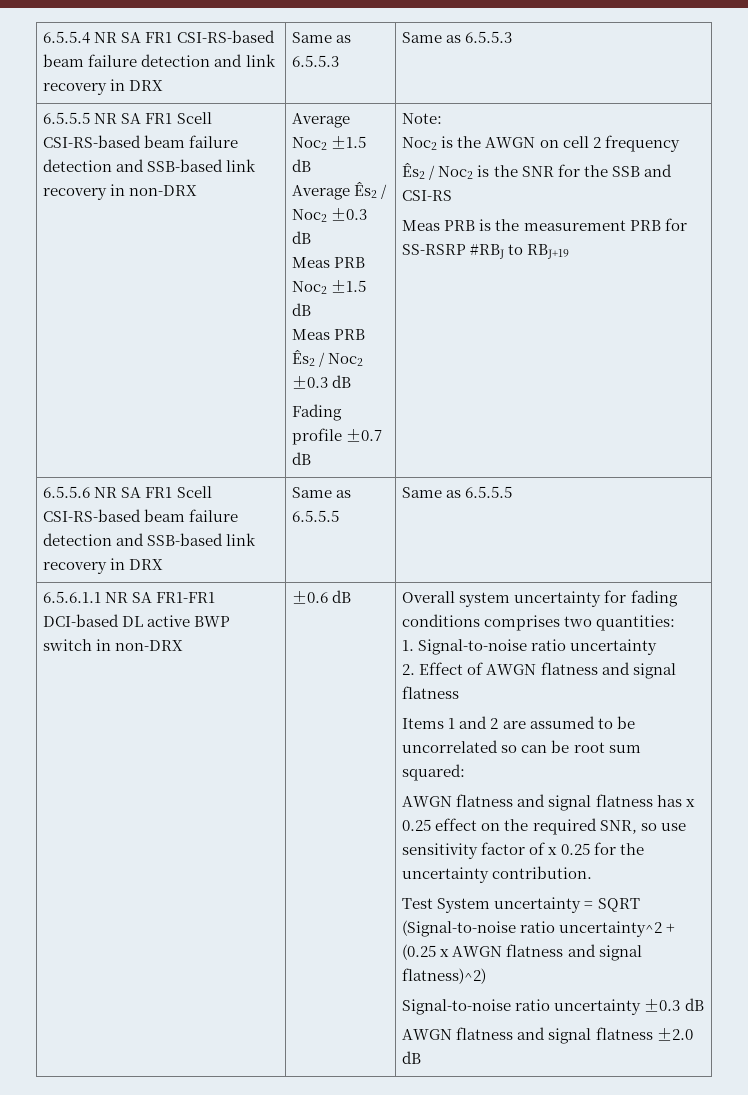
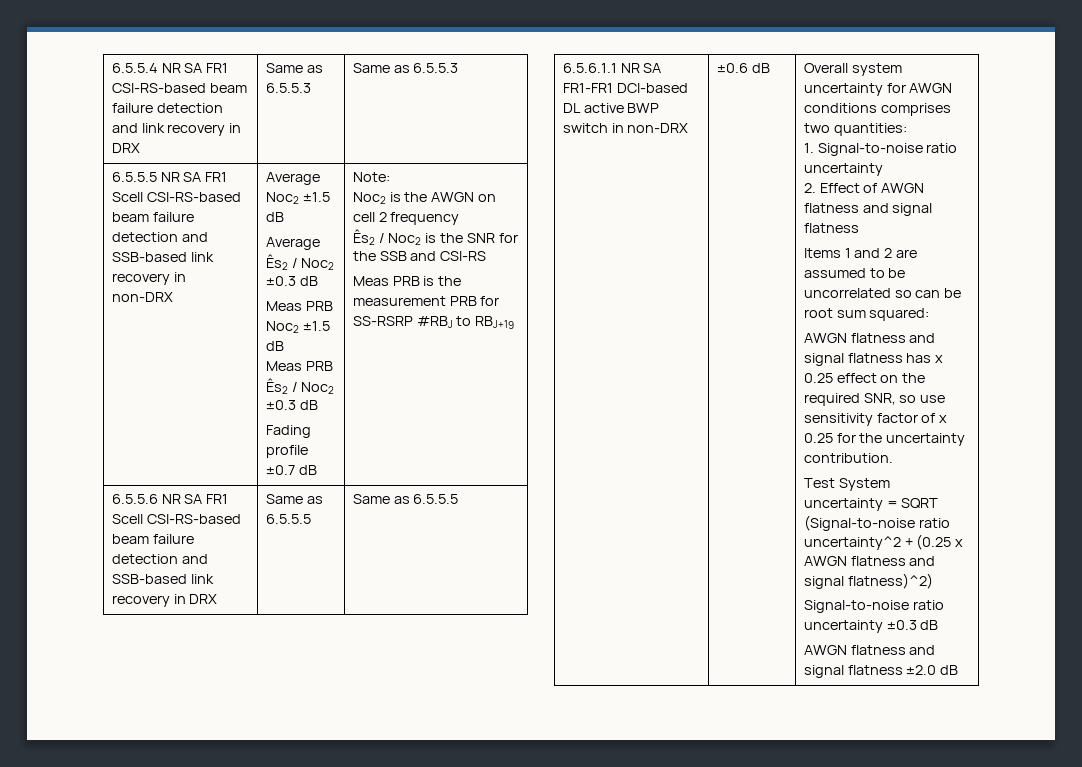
- Overall system uncertainty for fading conditions comprises two quantities:
+ Overall system uncertainty for AWGN conditions comprises two quantities:

